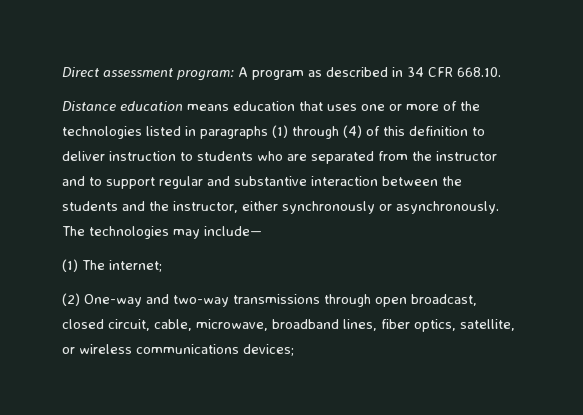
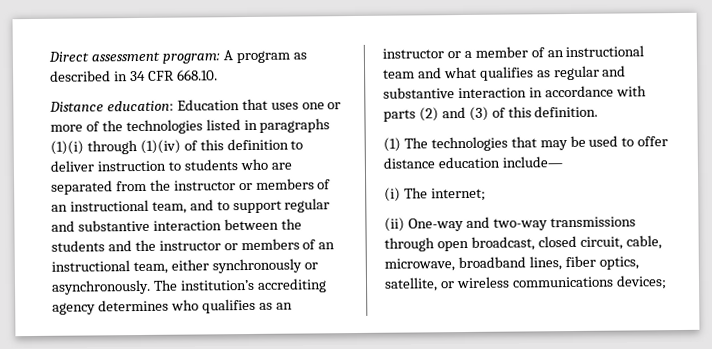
- Distance education means education that uses one or more of the technologies listed in paragraphs (1) through (4) of this definition to deliver instruction to students who are separated from the instructor and to support regular and substantive interaction between the students and the instructor, either synchronously or asynchronously.
+ Distance education: Education that uses one or more of the technologies listed in paragraphs (1)(i) through (1)(iv) of this definition to deliver instruction to students who are separated from the instructor or members of an instructional team, and to support regular and substantive interaction between the students and the instructor or members of an instructional team, either synchronously or asynchronously.
- The technologies may include—
- (1) The internet;
+ The institution’s accrediting agency determines who qualifies as an instructor or a member of an instructional team and what qualifies as regular and substantive interaction in accordance with parts (2) and (3) of this definition.
+ (1) The technologies that may be used to offer distance education include—
+ (i) The internet;
- (2) One-way and two-way transmissions through open broadcast, closed circuit, cable, microwave, broadband lines, fiber optics, satellite, or wireless communications devices;
+ (ii) One-way and two-way transmissions through open broadcast, closed circuit, cable, microwave, broadband lines, fiber optics, satellite, or wireless communications devices;

